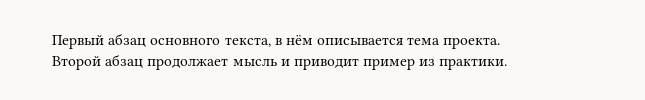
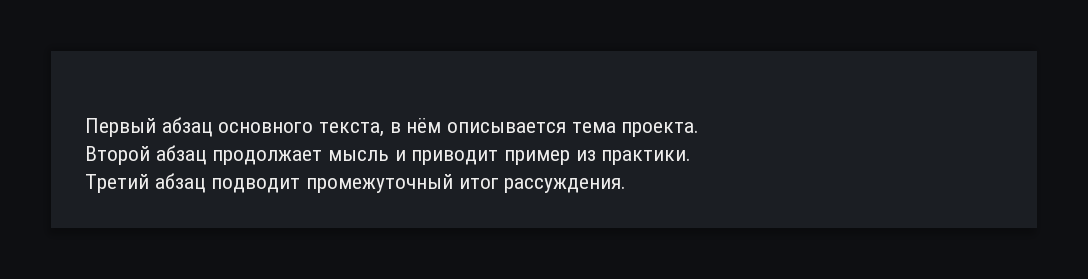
+ Третий абзац подводит промежуточный итог рассуждения.

